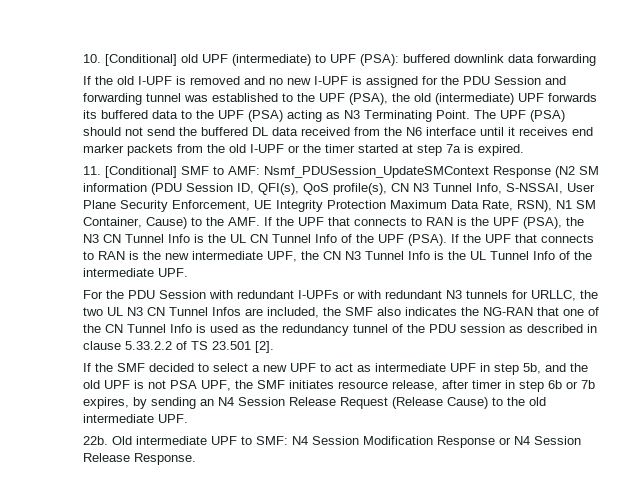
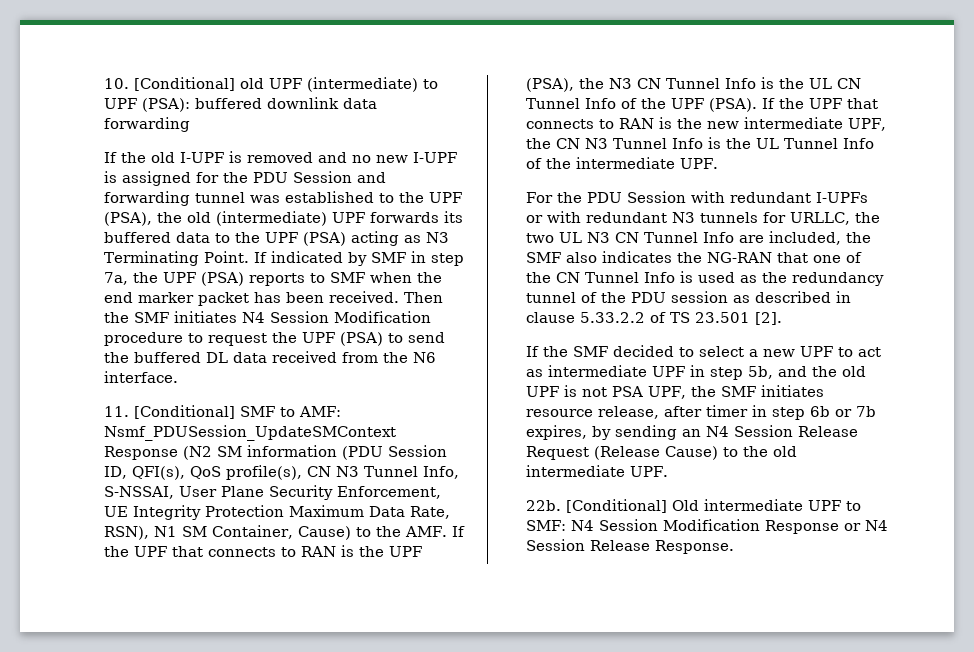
- The UPF (PSA) should not send the buffered DL data received from the N6 interface until it receives end marker packets from the old I-UPF or the timer started at step 7a is expired.
+ If indicated by SMF in step 7a, the UPF (PSA) reports to SMF when the end marker packet has been received. Then the SMF initiates N4 Session Modification procedure to request the UPF (PSA) to send the buffered DL data received from the N6 interface.
- For the PDU Session with redundant I-UPFs or with redundant N3 tunnels for URLLC, the two UL N3 CN Tunnel Infos are included, the SMF also indicates the NG-RAN that one of the CN Tunnel Info is used as the redundancy tunnel of the PDU session as described in clause 5.33.2.2 of TS 23.501 [2].
+ For the PDU Session with redundant I-UPFs or with redundant N3 tunnels for URLLC, the two UL N3 CN Tunnel Info are included, the SMF also indicates the NG-RAN that one of the CN Tunnel Info is used as the redundancy tunnel of the PDU session as described in clause 5.33.2.2 of TS 23.501 [2].
- Old intermediate UPF to SMF: N4 Session Modification Response or N4 Session Release Response.
+ [Conditional] Old intermediate UPF to SMF: N4 Session Modification Response or N4 Session Release Response.

